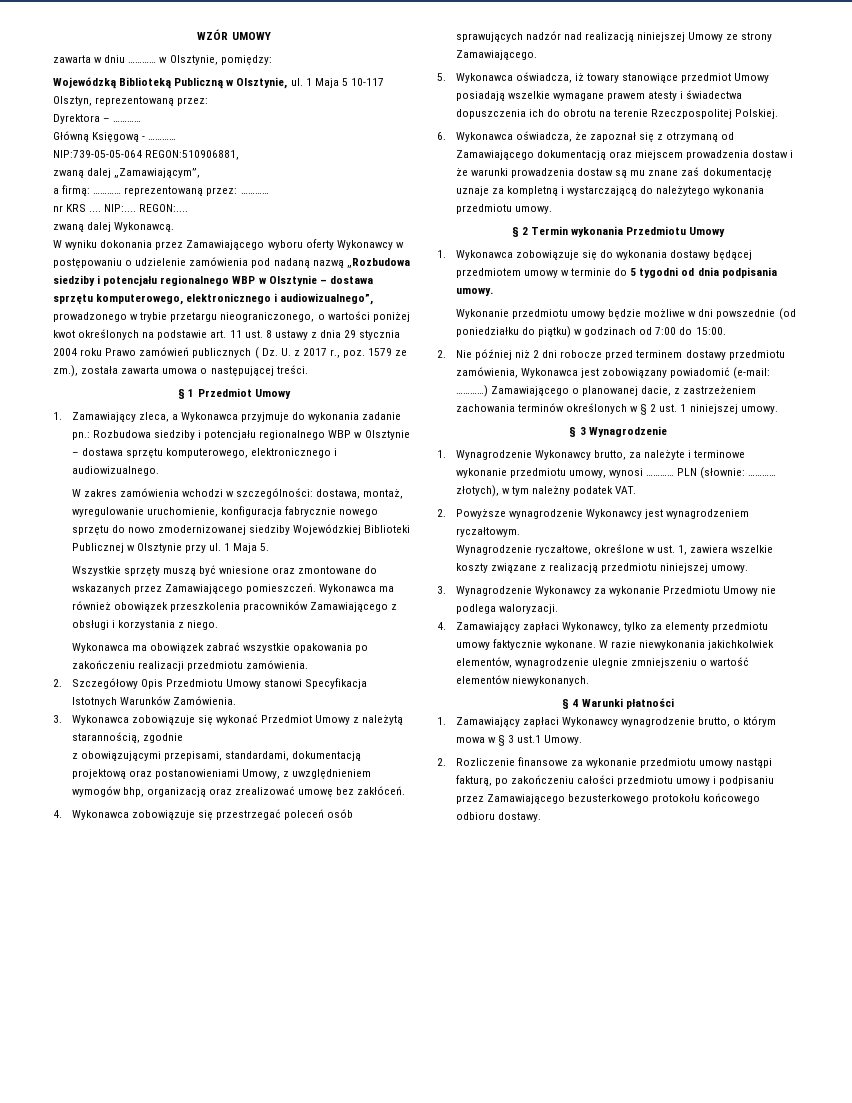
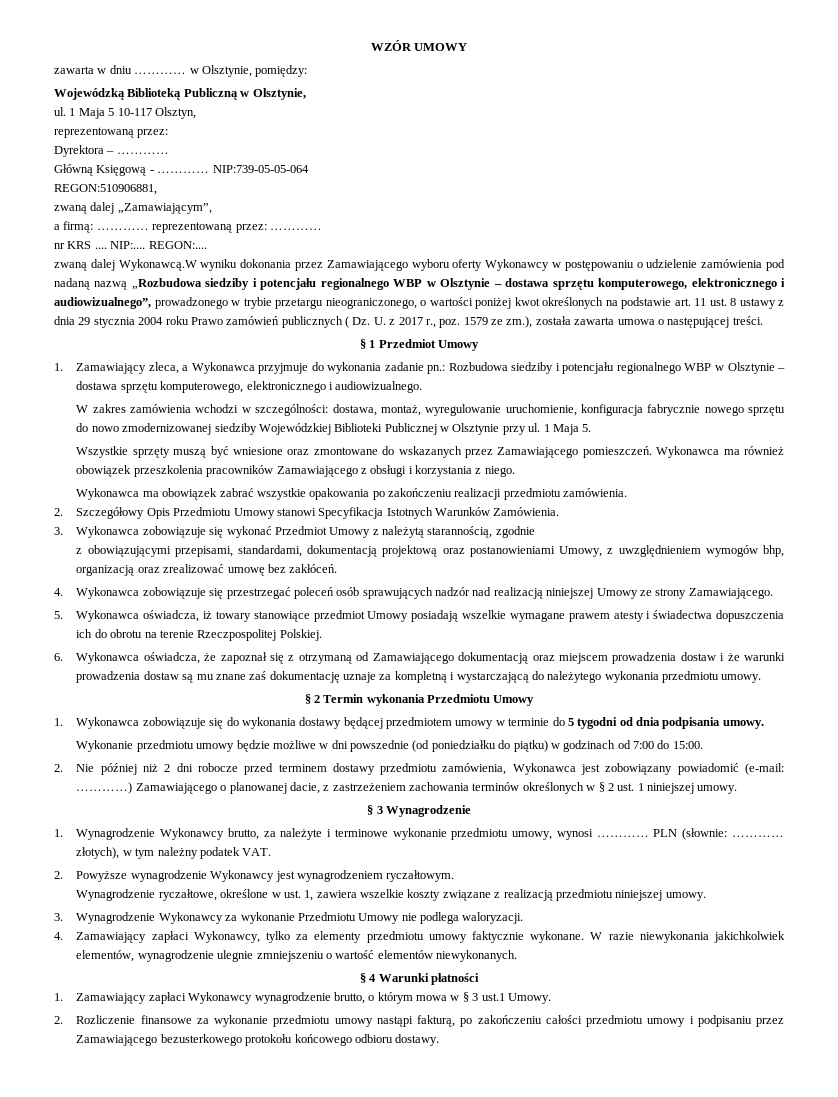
- Wojewódzką Biblioteką Publiczną w Olsztynie, ul.
+ Wojewódzką Biblioteką Publiczną w Olsztynie,
+ ul.
- 1 Maja 5 10-117 Olsztyn, reprezentowaną przez:
+ 1 Maja 5 10-117 Olsztyn,
+ reprezentowaną przez:
- Główną Księgową - …………
- NIP:739-05-05-064 REGON:510906881,
+ Główną Księgową - ………… NIP:739-05-05-064
+ REGON:510906881,
- zwaną dalej Wykonawcą.
- W wyniku dokonania przez Zamawiającego wyboru oferty Wykonawcy w postępowaniu o udzielenie zamówienia pod nadaną nazwą „Rozbudowa siedziby i potencjału regionalnego WBP w Olsztynie – dostawa sprzętu komputerowego, elektronicznego i audiowizualnego”, prowadzonego w trybie przetargu nieograniczonego, o wartości poniżej kwot określonych na podstawie art. 11 ust. 8 ustawy z dnia 29 stycznia 2004 roku Prawo zamówień publicznych ( Dz. U. z 2017 r., poz. 1579 ze zm.), została zawarta umowa o następującej treści.
+ zwaną dalej Wykonawcą.W wyniku dokonania przez Zamawiającego wyboru oferty Wykonawcy w postępowaniu o udzielenie zamówienia pod nadaną nazwą „Rozbudowa siedziby i potencjału regionalnego WBP w Olsztynie – dostawa sprzętu komputerowego, elektronicznego i audiowizualnego”, prowadzonego w trybie przetargu nieograniczonego, o wartości poniżej kwot określonych na podstawie art. 11 ust. 8 ustawy z dnia 29 stycznia 2004 roku Prawo zamówień publicznych ( Dz. U. z 2017 r., poz. 1579 ze zm.), została zawarta umowa o następującej treści.

